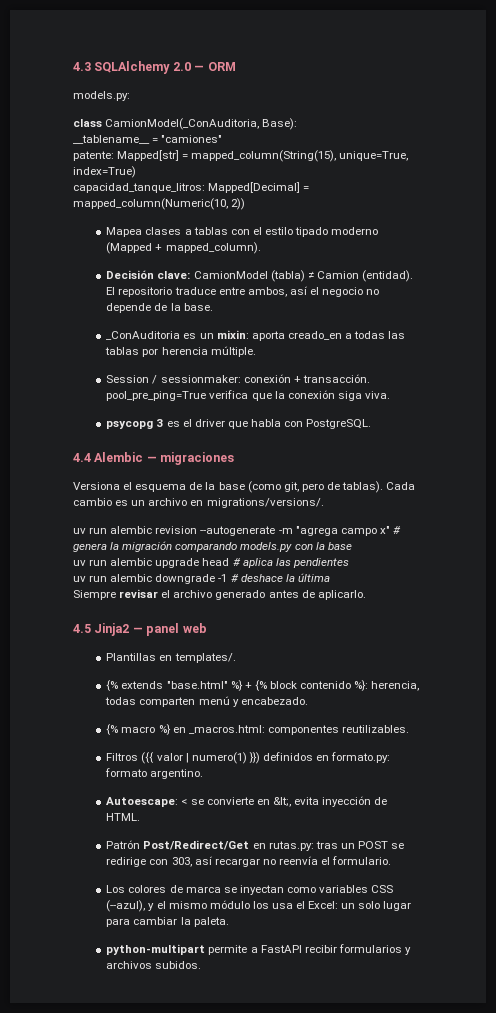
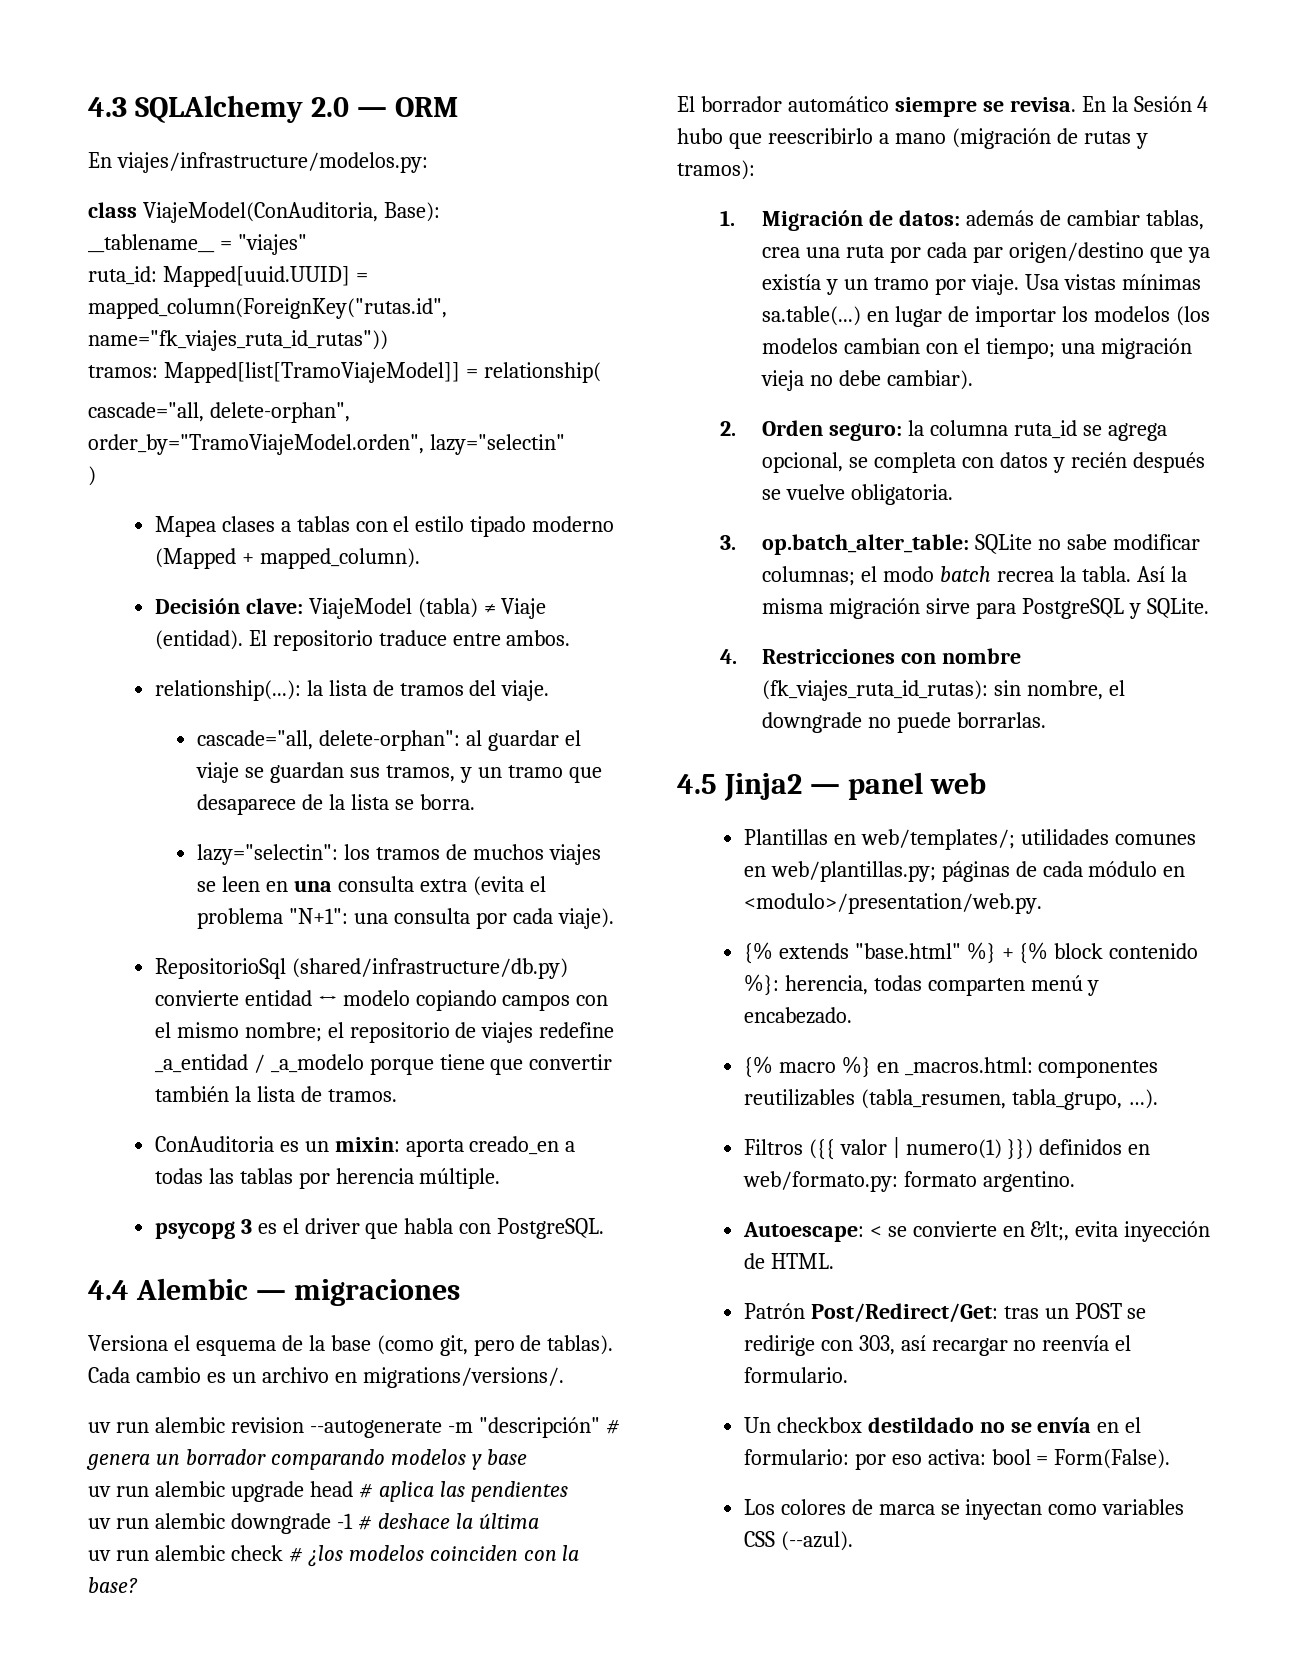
- models.py:
+ En viajes/infrastructure/modelos.py:
- class CamionModel(_ConAuditoria, Base):
+ class ViajeModel(ConAuditoria, Base):
- __tablename__ = "camiones"
- patente: Mapped[str] = mapped_column(String(15), unique=True, index=True)
- capacidad_tanque_litros: Mapped[Decimal] = mapped_column(Numeric(10, 2))
+ __tablename__ = "viajes"
+ ruta_id: Mapped[uuid.UUID] = mapped_column(ForeignKey("rutas.id", name="fk_viajes_ruta_id_rutas"))
+ tramos: Mapped[list[TramoViajeModel]] = relationship(
+ cascade="all, delete-orphan", order_by="TramoViajeModel.orden", lazy="selectin"
+ )
- Decisión clave: CamionModel (tabla) ≠ Camion (entidad).
+ Decisión clave: ViajeModel (tabla) ≠ Viaje (entidad).
- El repositorio traduce entre ambos, así el negocio no depende de la base.
- _ConAuditoria es un mixin: aporta creado_en a todas las tablas por herencia múltiple.
+ El repositorio traduce entre ambos.
+ relationship(...): la lista de tramos del viaje.
+ cascade="all, delete-orphan": al guardar el viaje se guardan sus tramos, y un tramo que desaparece de la lista se borra.
+ lazy="selectin": los tramos de muchos viajes se leen en una consulta extra (evita el problema "N+1": una consulta por cada viaje).
+ RepositorioSql (shared/infrastructure/db.py) convierte entidad ↔ modelo copiando campos con el mismo nombre; el repositorio de viajes redefine _a_entidad / _a_modelo porque tiene que convertir también la lista de tramos.
+ ConAuditoria es un mixin: aporta creado_en a todas las tablas por herencia múltiple.
- Session / sessionmaker: conexión + transacción. pool_pre_ping=True verifica que la conexión siga viva.
- uv run alembic revision --autogenerate -m "agrega campo x" # genera la migración comparando models.py con la base
+ uv run alembic revision --autogenerate -m "descripción" # genera un borrador comparando modelos y base
- Siempre revisar el archivo generado antes de aplicarlo.
+ uv run alembic check # ¿los modelos coinciden con la base?
+ El borrador automático siempre se revisa. En la Sesión 4 hubo que reescribirlo a mano (migración de rutas y tramos):
+ 1. Migración de datos: además de cambiar tablas, crea una ruta por cada par origen/destino que ya existía y un tramo por viaje. Usa vistas mínimas sa.table(...) en lugar de importar los modelos (los modelos cambian con el tiempo; una migración vieja no debe cambiar).
+ 2. Orden seguro: la columna ruta_id se agrega opcional, se completa con datos y recién después se vuelve obligatoria.
+ 3. op.batch_alter_table: SQLite no sabe modificar columnas; el modo batch recrea la tabla. Así la misma migración sirve para PostgreSQL y SQLite.
+ 4. Restricciones con nombre (fk_viajes_ruta_id_rutas): sin nombre, el downgrade no puede borrarlas.
- Plantillas en templates/.
+ Plantillas en web/templates/; utilidades comunes en web/plantillas.py; páginas de cada módulo en <modulo>/presentation/web.py.
- {% macro %} en _macros.html: componentes reutilizables.
+ {% macro %} en _macros.html: componentes reutilizables (tabla_resumen, tabla_grupo, …).
- Filtros ({{ valor | numero(1) }}) definidos en formato.py: formato argentino.
+ Filtros ({{ valor | numero(1) }}) definidos en web/formato.py: formato argentino.
- Patrón Post/Redirect/Get en rutas.py: tras un POST se redirige con 303, así recargar no reenvía el formulario.
+ Patrón Post/Redirect/Get: tras un POST se redirige con 303, así recargar no reenvía el formulario.
+ Un checkbox destildado no se envía en el formulario: por eso activa: bool = Form(False).
- Los colores de marca se inyectan como variables CSS (--azul), y el mismo módulo los usa el Excel: un solo lugar para cambiar la paleta.
- python-multipart permite a FastAPI recibir formularios y archivos subidos.
+ Los colores de marca se inyectan como variables CSS (--azul).

